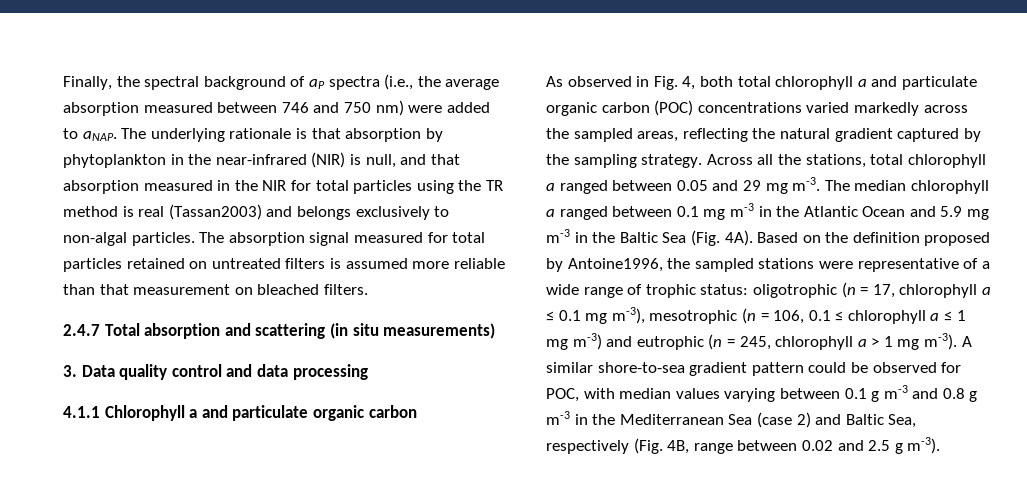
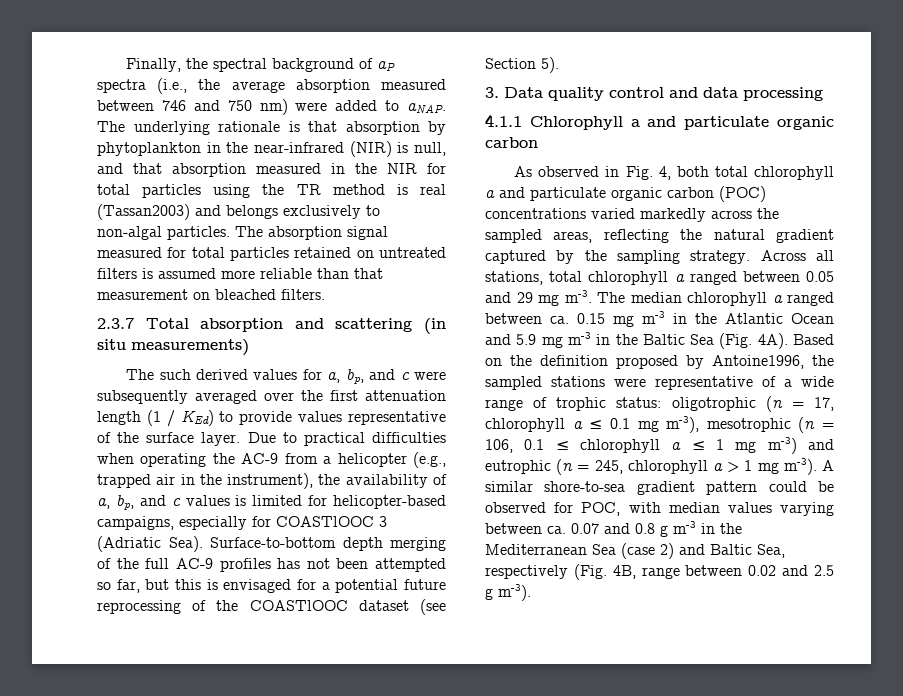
- 2.4.7 Total absorption and scattering (in situ measurements)
+ 2.3.7 Total absorption and scattering (in situ measurements)
+ The such derived values for a, bp, and c were subsequently averaged over the first attenuation length (1 / KEd) to provide values representative of the surface layer. Due to practical difficulties when operating the AC-9 from a helicopter (e.g., trapped air in the instrument), the availability of a, bp, and c values is limited for helicopter-based campaigns, especially for COASTlOOC 3 (Adriatic Sea). Surface-to-bottom depth merging of the full AC-9 profiles has not been attempted so far, but this is envisaged for a potential future reprocessing of the COASTlOOC dataset (see Section 5).
- Across all the stations, total chlorophyll a ranged between 0.05 and 29 mg m-3.
+ Across all stations, total chlorophyll a ranged between 0.05 and 29 mg m-3.
- The median chlorophyll a ranged between 0.1 mg m-3 in the Atlantic Ocean and 5.9 mg m-3 in the Baltic Sea (Fig. 4A).
+ The median chlorophyll a ranged between ca. 0.15 mg m-3 in the Atlantic Ocean and 5.9 mg m-3 in the Baltic Sea (Fig. 4A).
- A similar shore-to-sea gradient pattern could be observed for POC, with median values varying between 0.1 g m-3 and 0.8 g m-3 in the Mediterranean Sea (case 2) and Baltic Sea, respectively (Fig. 4B, range between 0.02 and 2.5 g m-3).
+ A similar shore-to-sea gradient pattern could be observed for POC, with median values varying between ca. 0.07 and 0.8 g m-3 in the Mediterranean Sea (case 2) and Baltic Sea, respectively (Fig. 4B, range between 0.02 and 2.5 g m-3).

